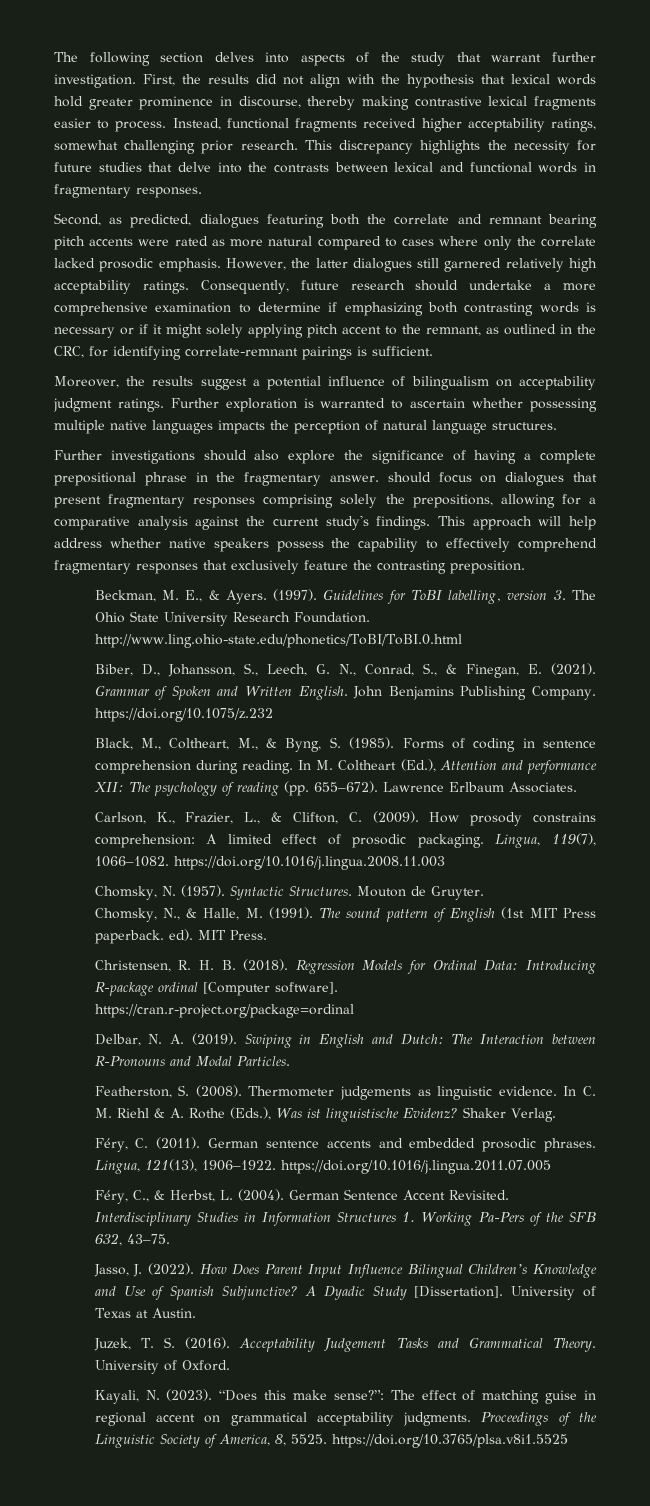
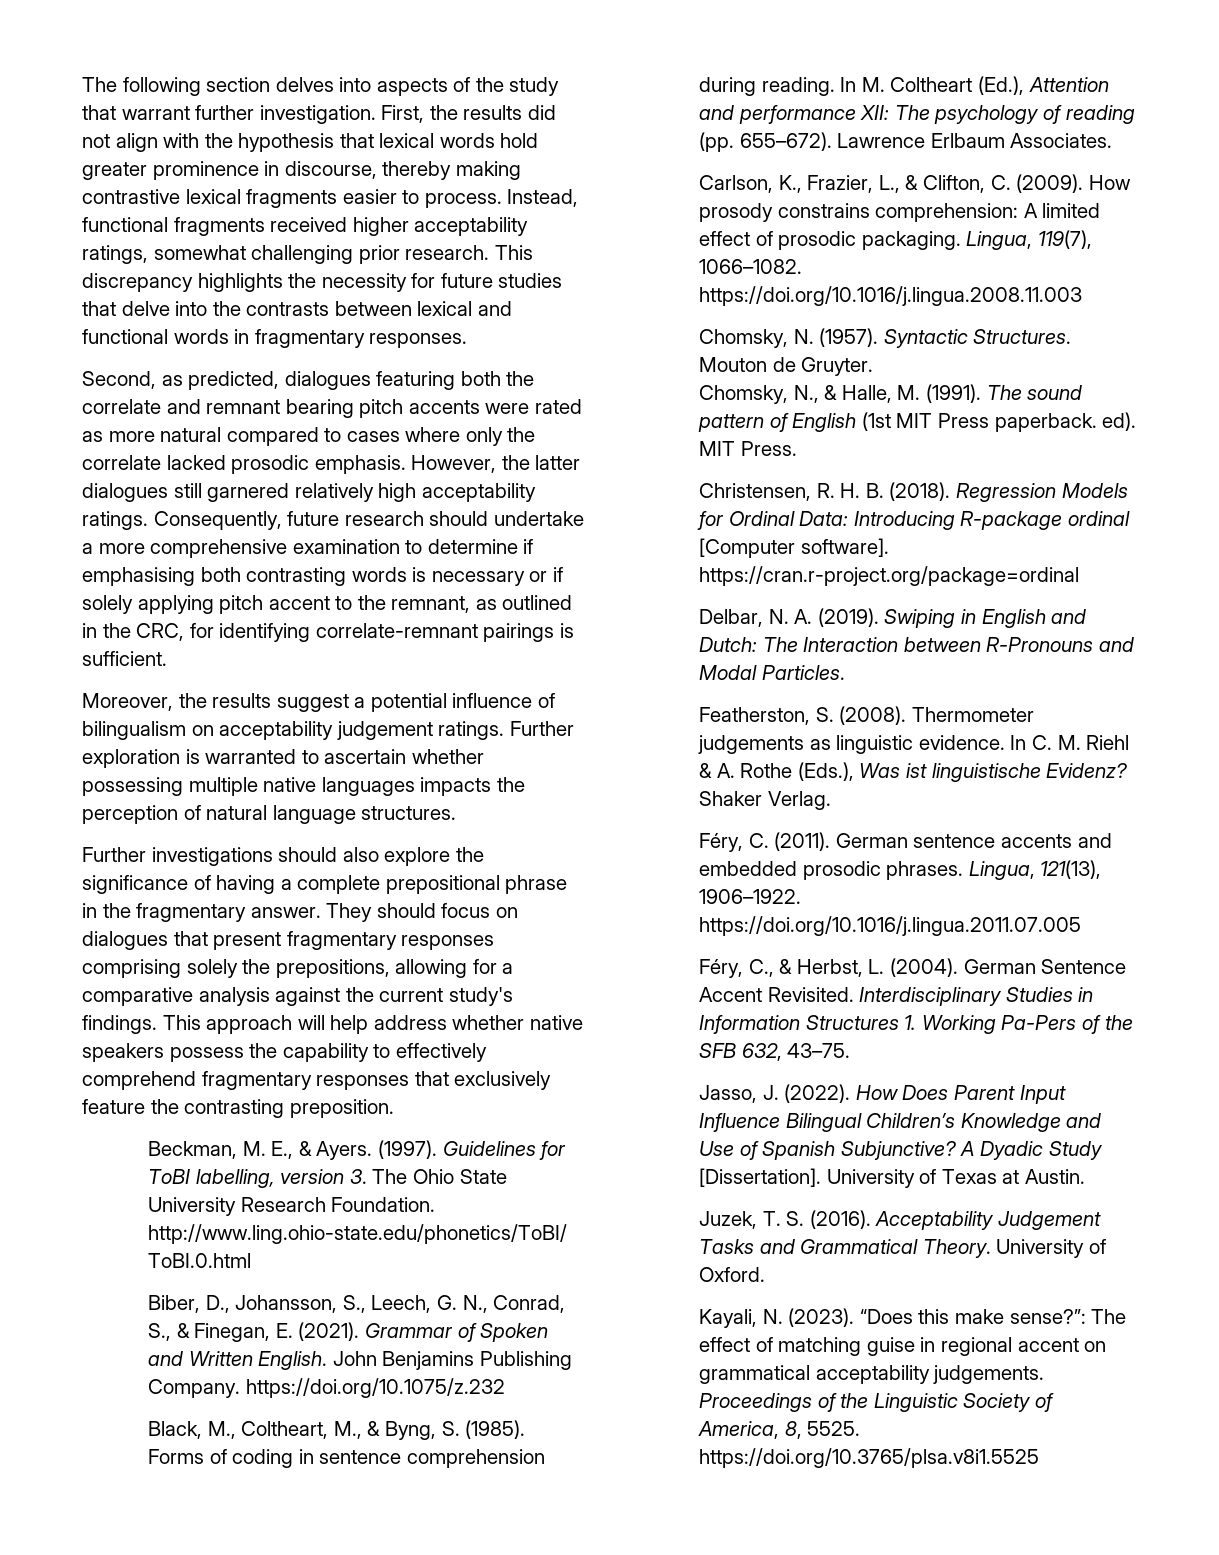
- Consequently, future research should undertake a more comprehensive examination to determine if emphasizing both contrasting words is necessary or if it might solely applying pitch accent to the remnant, as outlined in the CRC, for identifying correlate-remnant pairings is sufficient.
+ Consequently, future research should undertake a more comprehensive examination to determine if emphasising both contrasting words is necessary or if solely applying pitch accent to the remnant, as outlined in the CRC, for identifying correlate-remnant pairings is sufficient.
- Moreover, the results suggest a potential influence of bilingualism on acceptability judgment ratings.
+ Moreover, the results suggest a potential influence of bilingualism on acceptability judgement ratings.
- Further investigations should also explore the significance of having a complete prepositional phrase in the fragmentary answer. should focus on dialogues that present fragmentary responses comprising solely the prepositions, allowing for a comparative analysis against the current study's findings.
+ Further investigations should also explore the significance of having a complete prepositional phrase in the fragmentary answer. They should focus on dialogues that present fragmentary responses comprising solely the prepositions, allowing for a comparative analysis against the current study's findings.
- “Does this make sense?”: The effect of matching guise in regional accent on grammatical acceptability judgments.
+ “Does this make sense?”: The effect of matching guise in regional accent on grammatical acceptability judgements.

